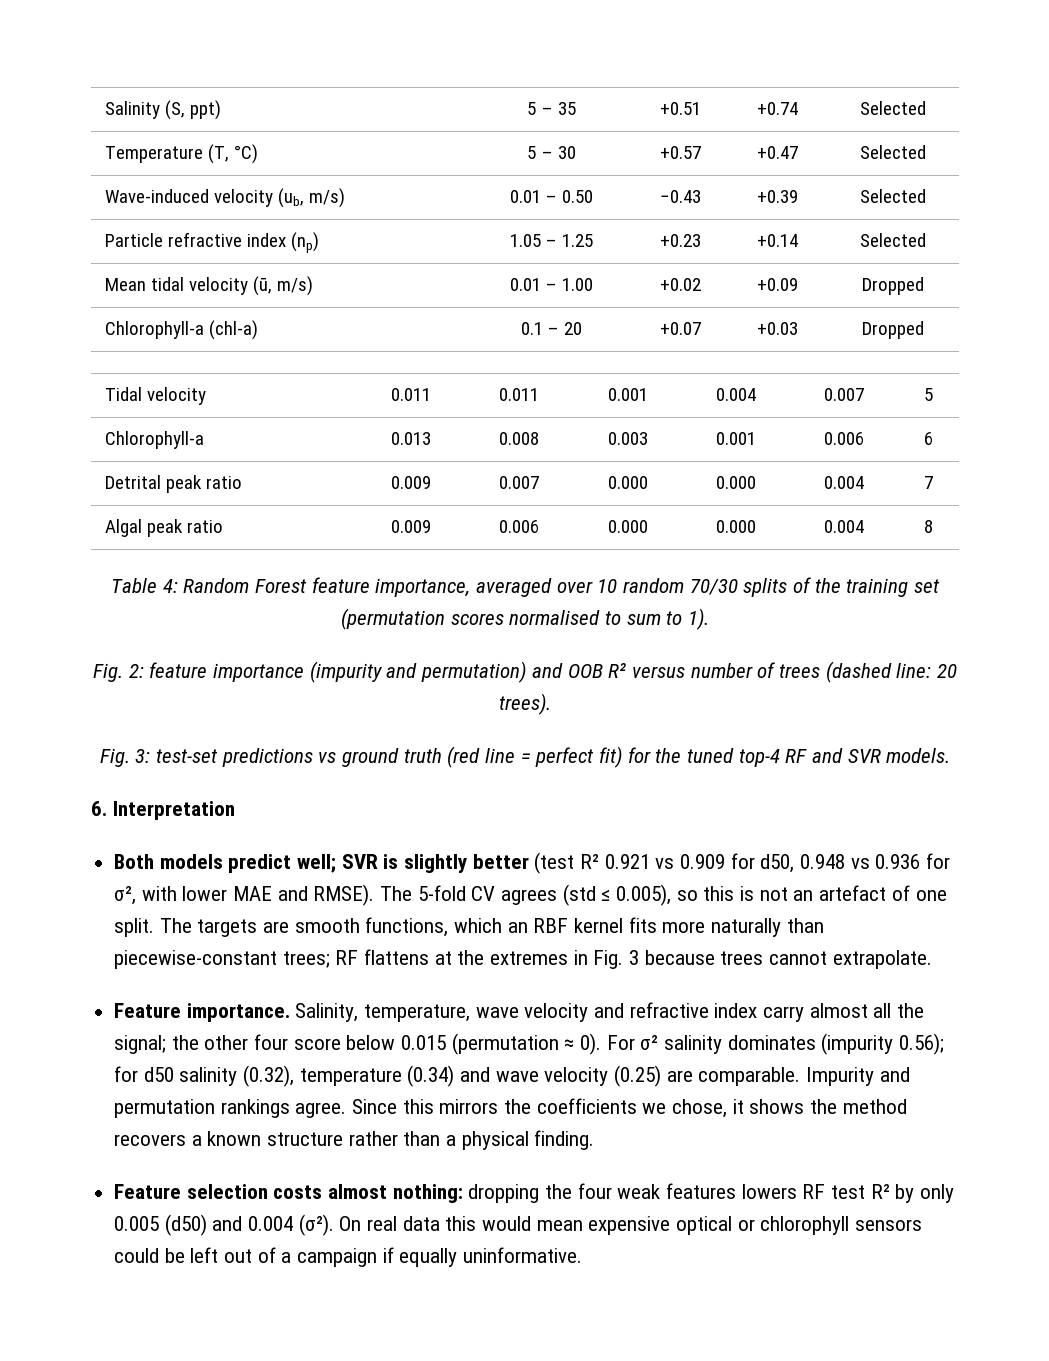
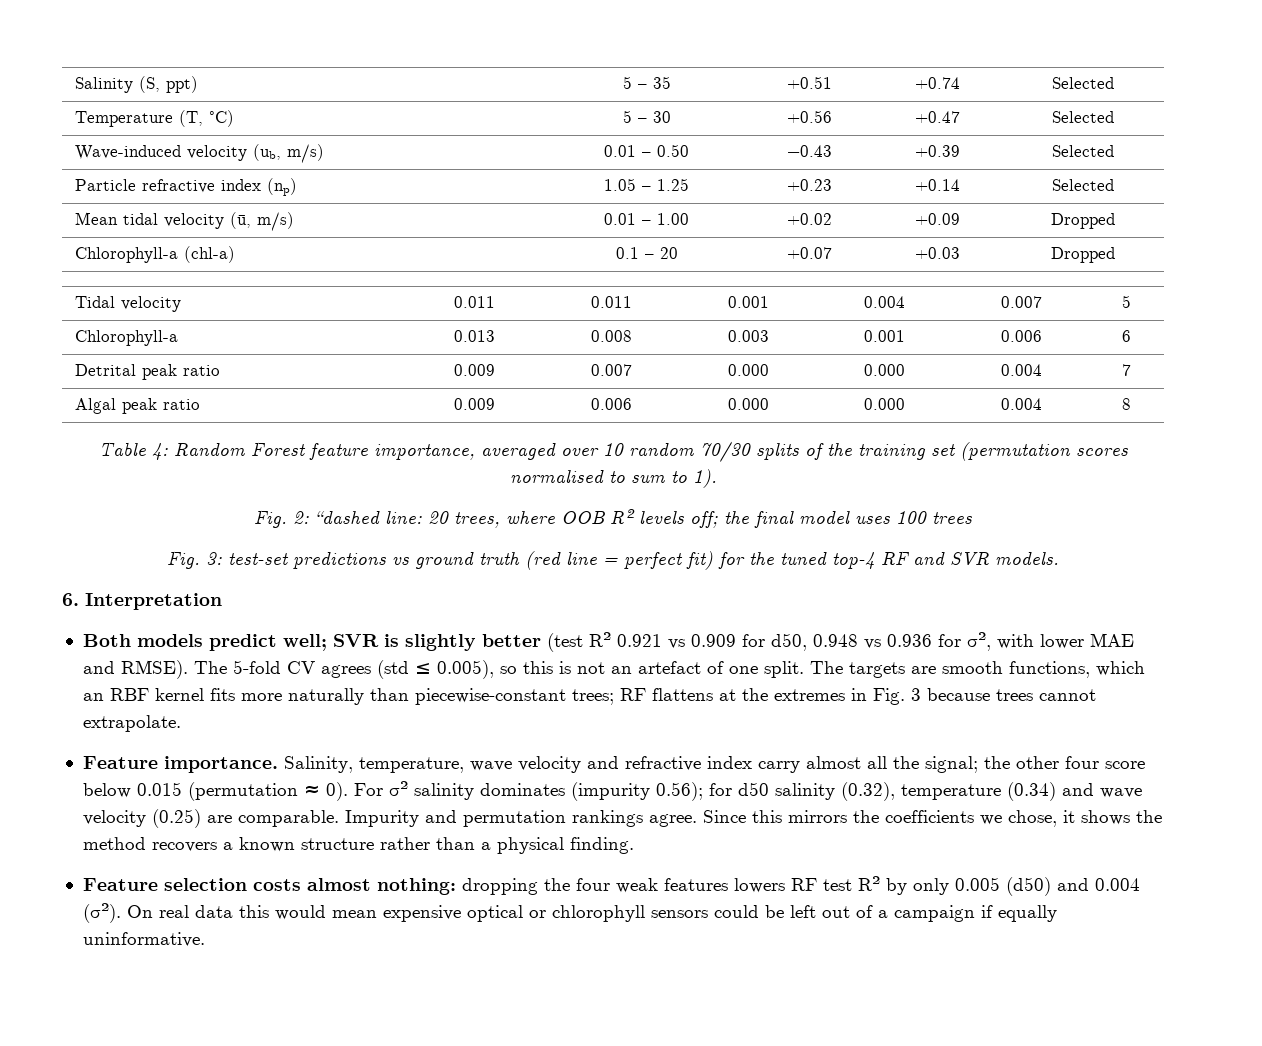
- Temperature (T, °C) | 5 – 30 | +0.57 | +0.47 | Selected
+ Temperature (T, °C) | 5 – 30 | +0.56 | +0.47 | Selected
- Fig. 2: feature importance (impurity and permutation) and OOB R² versus number of trees (dashed line: 20 trees).
+ Fig. 2: “dashed line: 20 trees, where OOB R² levels off; the final model uses 100 trees

